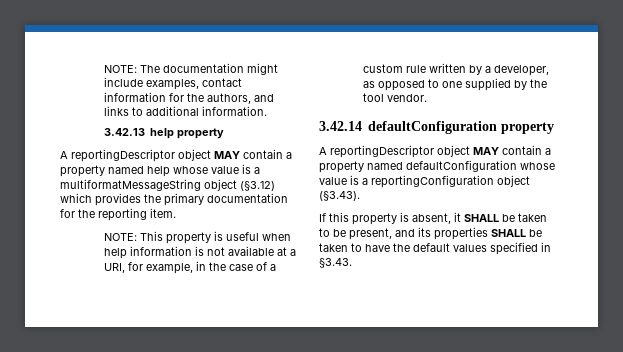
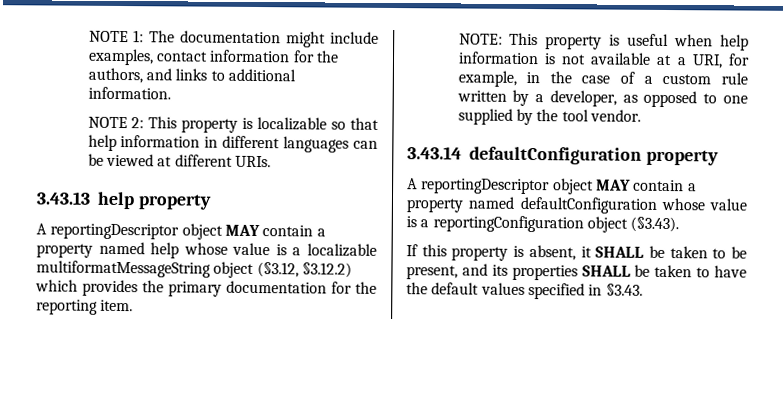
- NOTE: The documentation might include examples, contact information for the authors, and links to additional information.
+ NOTE 1: The documentation might include examples, contact information for the authors, and links to additional information.
- 3.42.13 help property
+ NOTE 2: This property is localizable so that help information in different languages can be viewed at different URIs.
+ 3.43.13 help property
- A reportingDescriptor object MAY contain a property named help whose value is a multiformatMessageString object (§3.12) which provides the primary documentation for the reporting item.
+ A reportingDescriptor object MAY contain a property named help whose value is a localizable multiformatMessageString object (§3.12, §3.12.2) which provides the primary documentation for the reporting item.
- 3.42.14 defaultConfiguration property
+ 3.43.14 defaultConfiguration property

